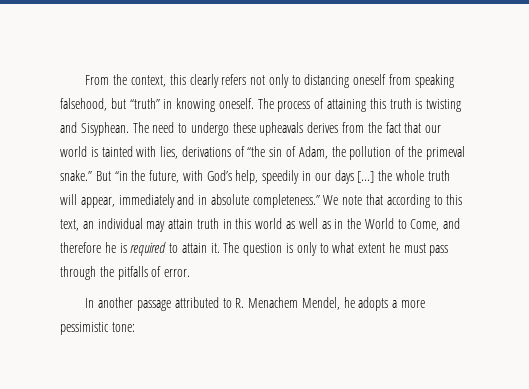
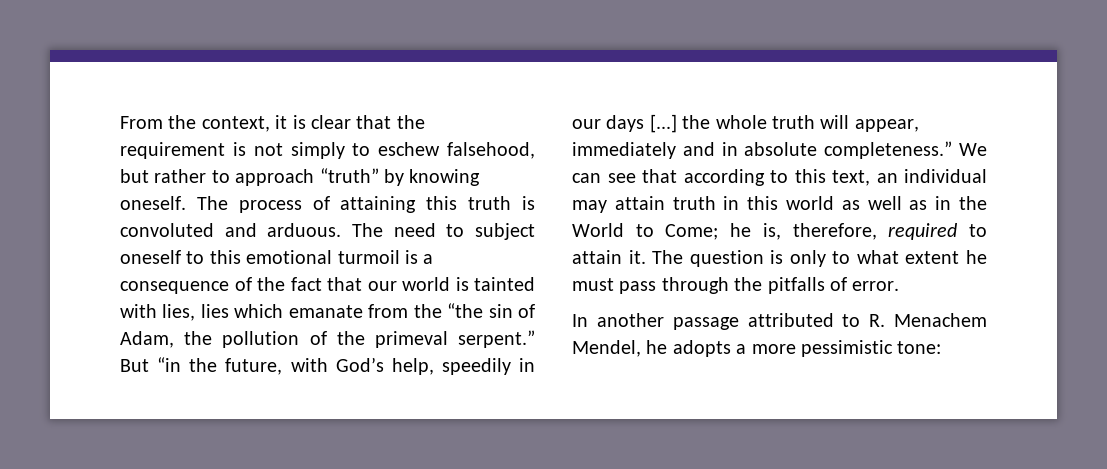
- From the context, this clearly refers not only to distancing oneself from speaking falsehood, but “truth” in knowing oneself.
+ From the context, it is clear that the requirement is not simply to eschew falsehood, but rather to approach “truth” by knowing oneself.
- The process of attaining this truth is twisting and Sisyphean. The need to undergo these upheavals derives from the fact that our world is tainted with lies, derivations of “the sin of Adam, the pollution of the primeval snake.”
+ The process of attaining this truth is convoluted and arduous. The need to subject oneself to this emotional turmoil is a consequence of the fact that our world is tainted with lies, lies which emanate from the “the sin of Adam, the pollution of the primeval serpent.”
- We note that according to this text, an individual may attain truth in this world as well as in the World to Come, and therefore he is required to attain it.
+ We can see that according to this text, an individual may attain truth in this world as well as in the World to Come; he is, therefore, required to attain it.

